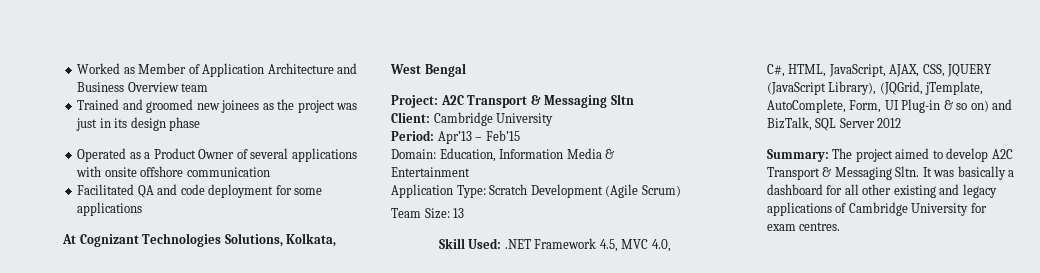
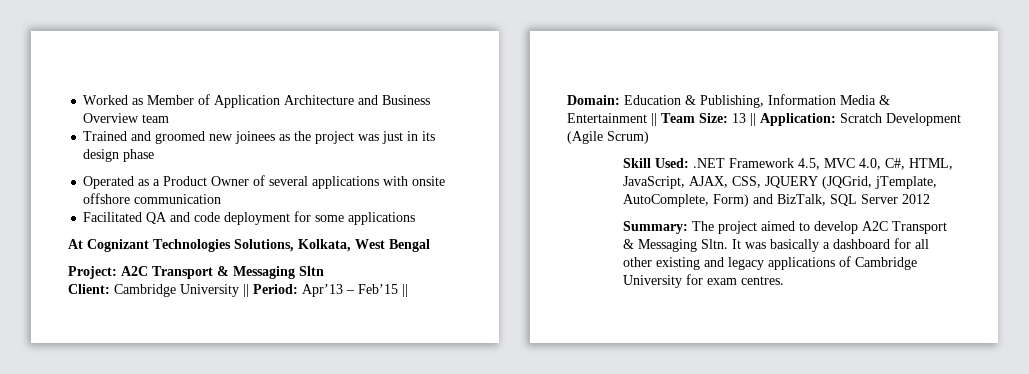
- Client: Cambridge University
- Period: Apr’13 – Feb’15
- Domain: Education, Information Media & Entertainment
- Application Type: Scratch Development (Agile Scrum)
+ Client: Cambridge University || Period: Apr’13 – Feb’15 || Domain: Education & Publishing, Information Media & Entertainment || Team Size: 13 || Application: Scratch Development (Agile Scrum)
- Team Size: 13
- Skill Used: .NET Framework 4.5, MVC 4.0, C#, HTML, JavaScript, AJAX, CSS, JQUERY (JavaScript Library), (JQGrid, jTemplate, AutoComplete, Form, UI Plug-in & so on) and BizTalk, SQL Server 2012
+ Skill Used: .NET Framework 4.5, MVC 4.0, C#, HTML, JavaScript, AJAX, CSS, JQUERY (JQGrid, jTemplate, AutoComplete, Form) and BizTalk, SQL Server 2012

